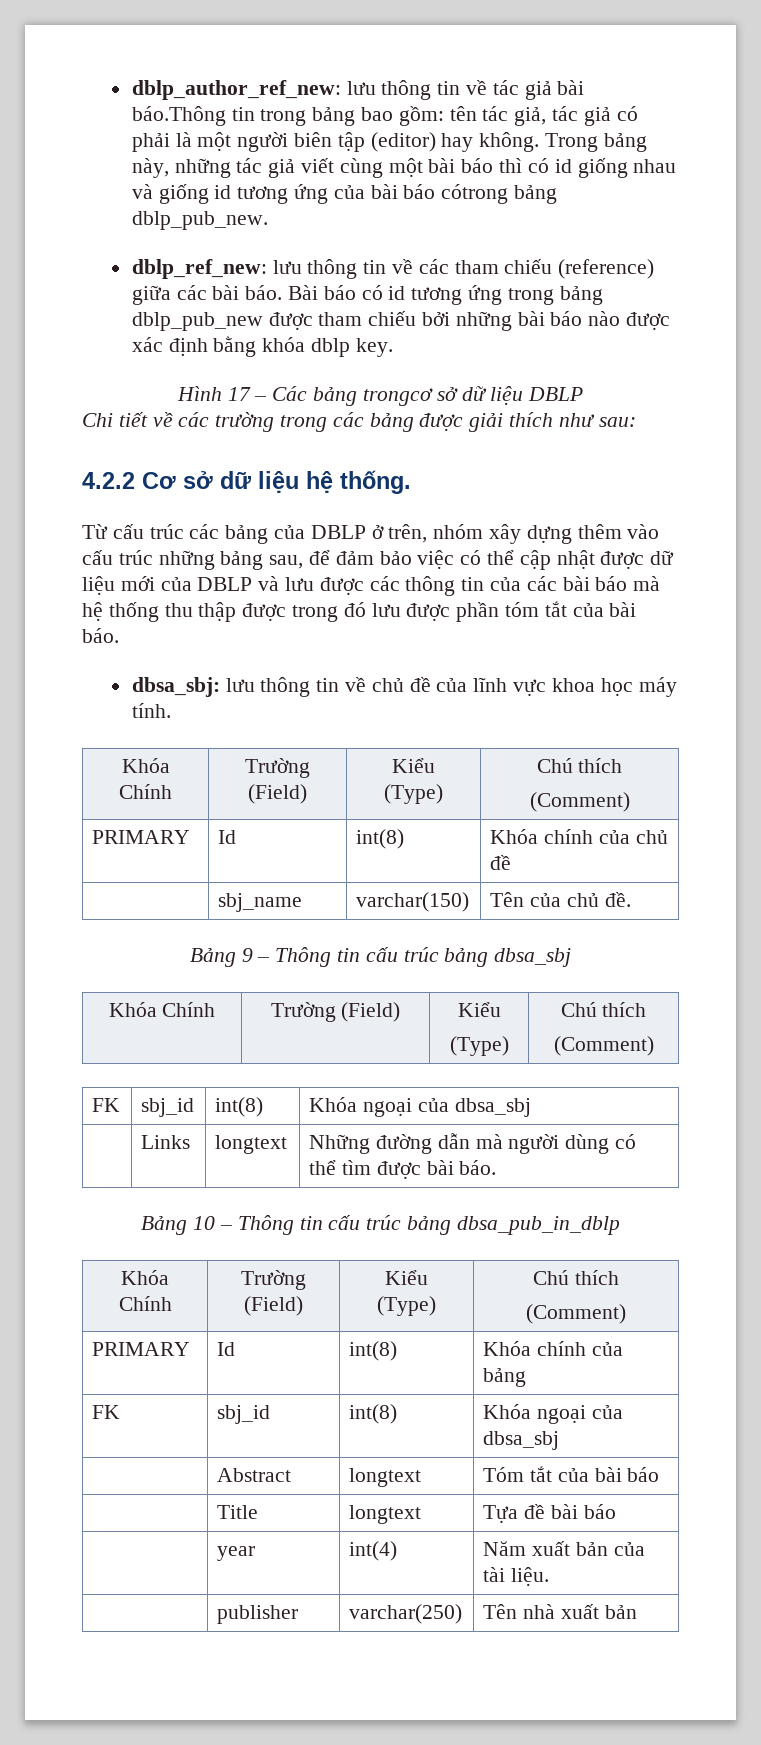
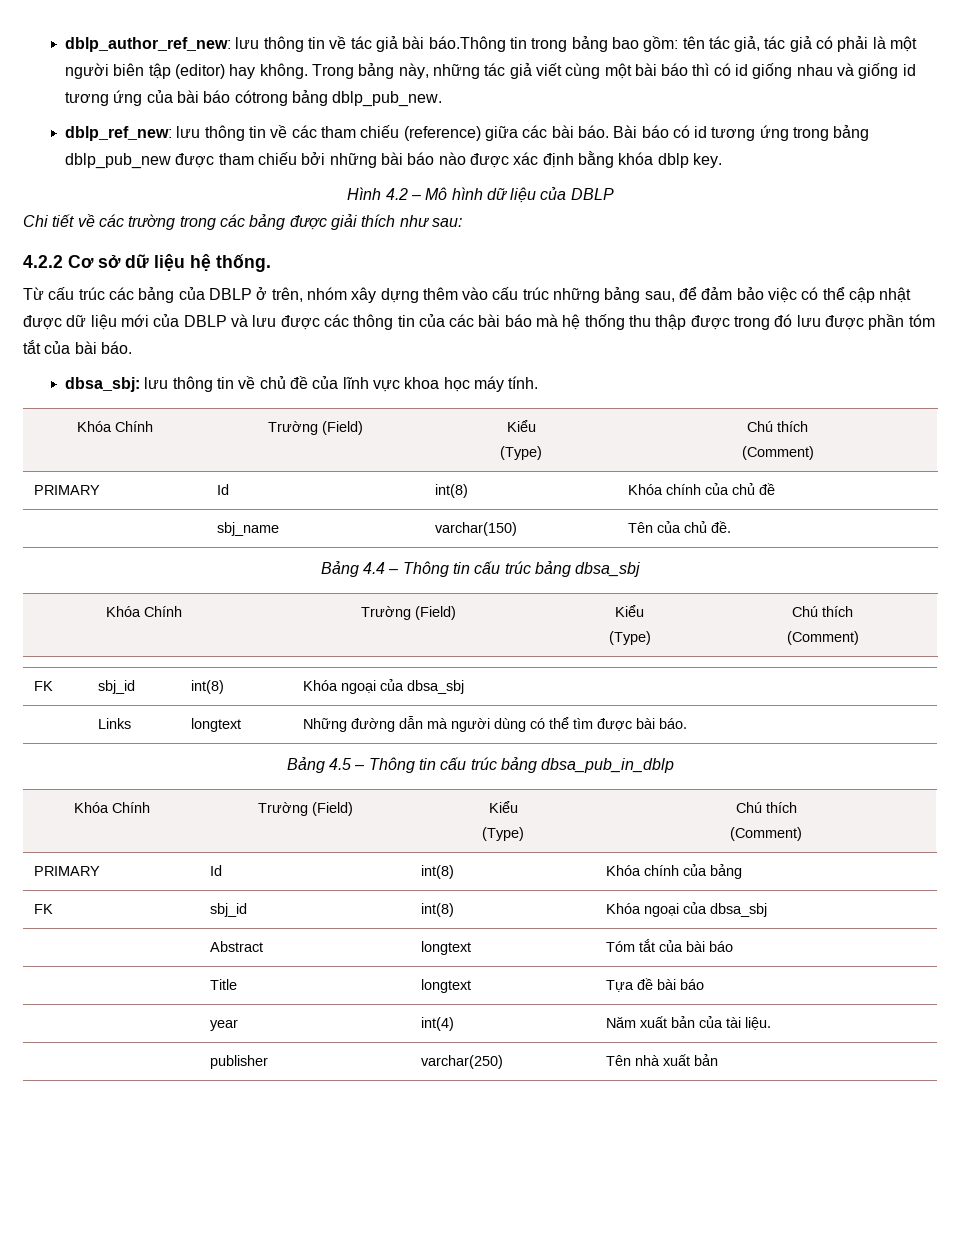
- Hình 17 – Các bảng trongcơ sở dữ liệu DBLP
+ Hình 4.2 – Mô hình dữ liệu của DBLP
- Bảng 9 – Thông tin cấu trúc bảng dbsa_sbj
+ Bảng 4.4 – Thông tin cấu trúc bảng dbsa_sbj
- Bảng 10 – Thông tin cấu trúc bảng dbsa_pub_in_dblp
+ Bảng 4.5 – Thông tin cấu trúc bảng dbsa_pub_in_dblp

